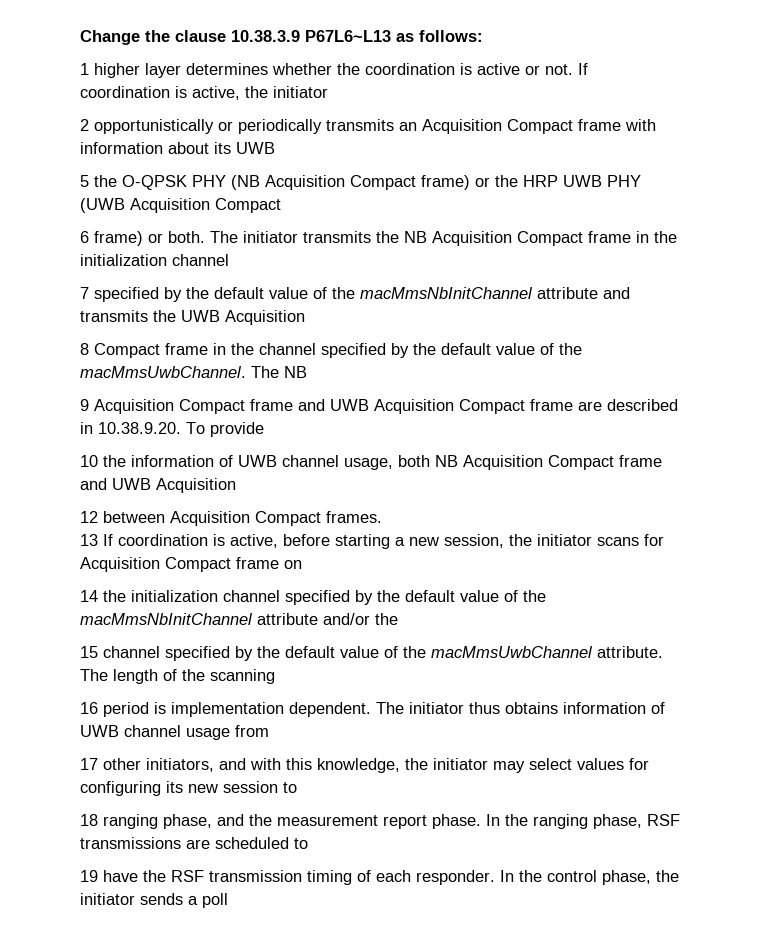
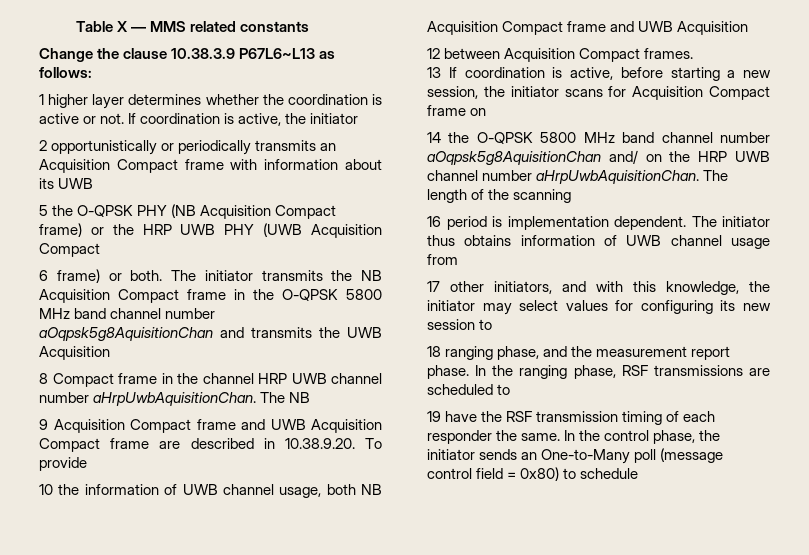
+ Table X — MMS related constants
- The initiator transmits the NB Acquisition Compact frame in the initialization channel
- 7 specified by the default value of the macMmsNbInitChannel attribute and transmits the UWB Acquisition
+ The initiator transmits the NB Acquisition Compact frame in the O-QPSK 5800 MHz band channel number aOqpsk5g8AquisitionChan and transmits the UWB Acquisition
- 8 Compact frame in the channel specified by the default value of the macMmsUwbChannel.
+ 8 Compact frame in the channel HRP UWB channel number aHrpUwbAquisitionChan.
- 14 the initialization channel specified by the default value of the macMmsNbInitChannel attribute and/or the
- 15 channel specified by the default value of the macMmsUwbChannel attribute.
+ 14 the O-QPSK 5800 MHz band channel number aOqpsk5g8AquisitionChan and/ on the HRP UWB channel number aHrpUwbAquisitionChan.
- 19 have the RSF transmission timing of each responder.
+ 19 have the RSF transmission timing of each responder the same.
- In the control phase, the initiator sends a poll
+ In the control phase, the initiator sends an One-to-Many poll (message control field = 0x80) to schedule

